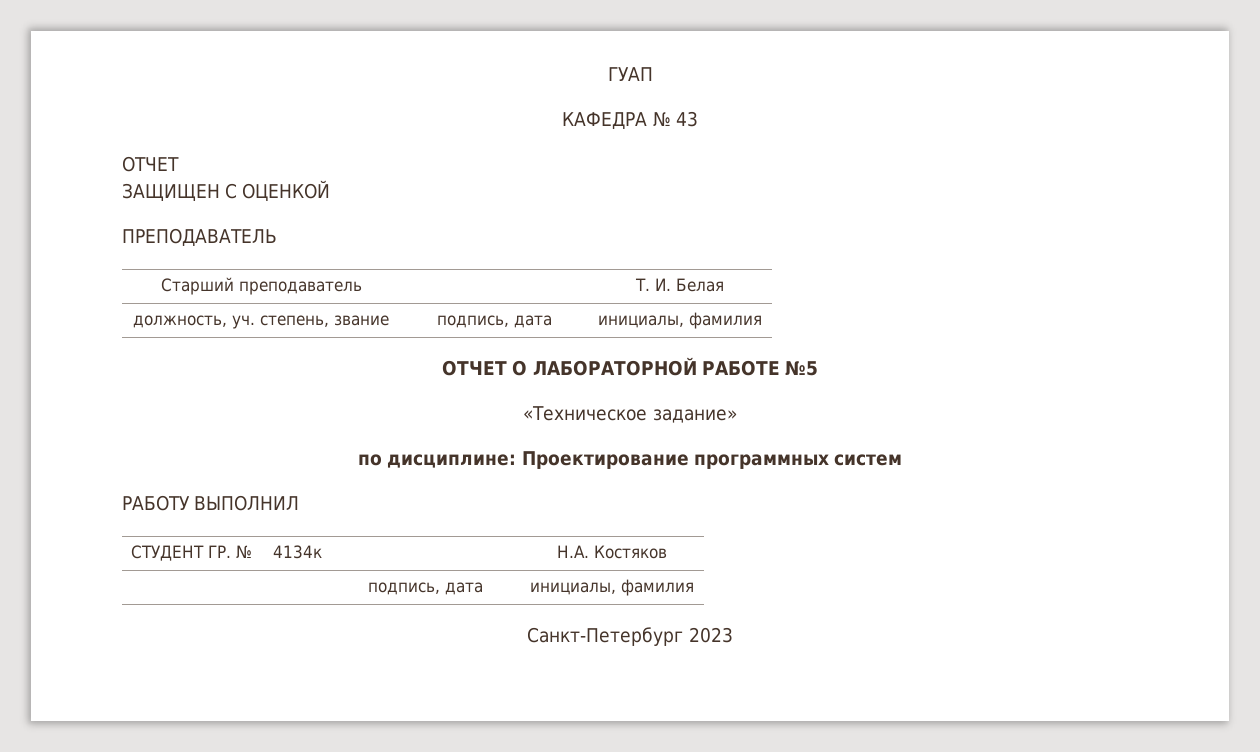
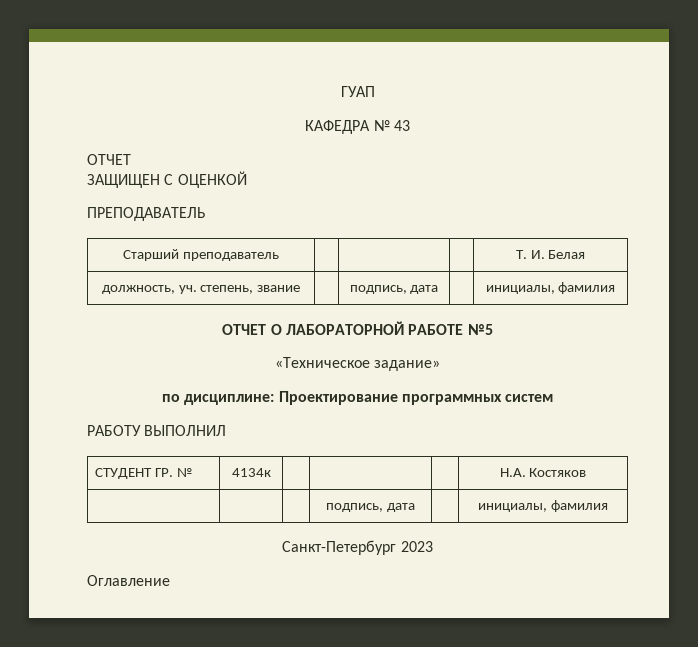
+ Оглавление

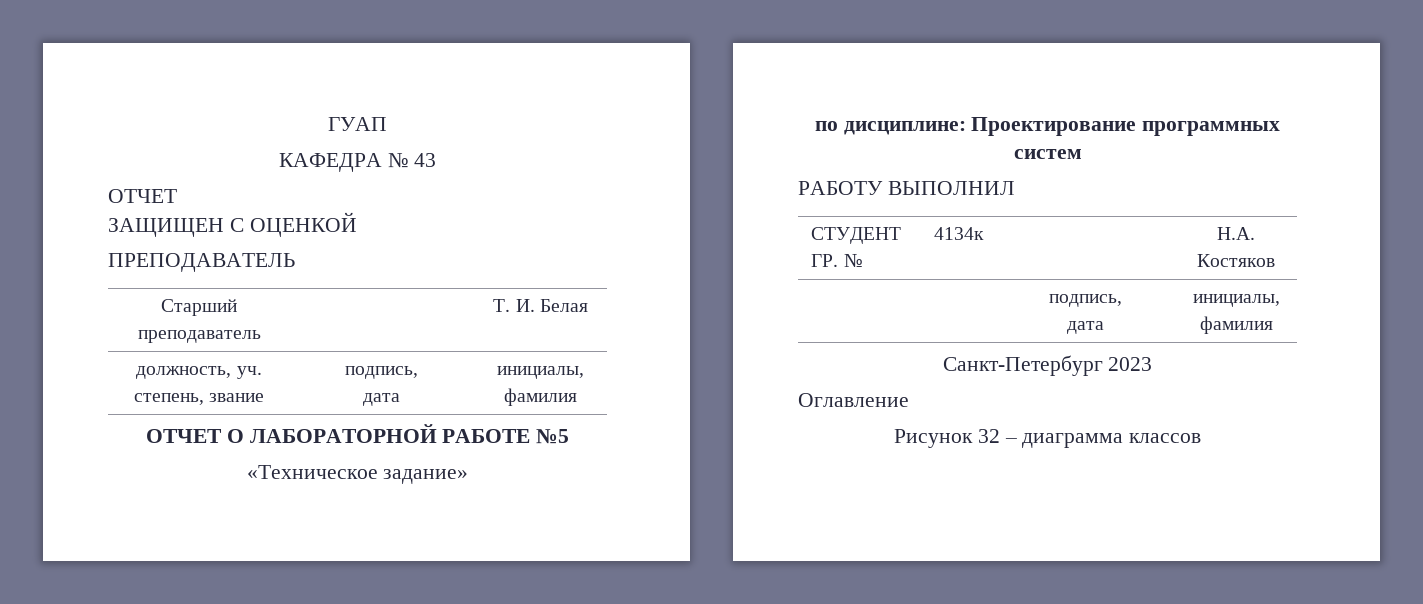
+ Рисунок 32 – диаграмма классов

